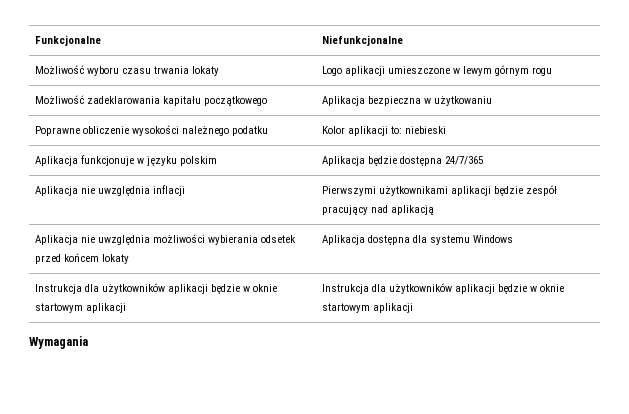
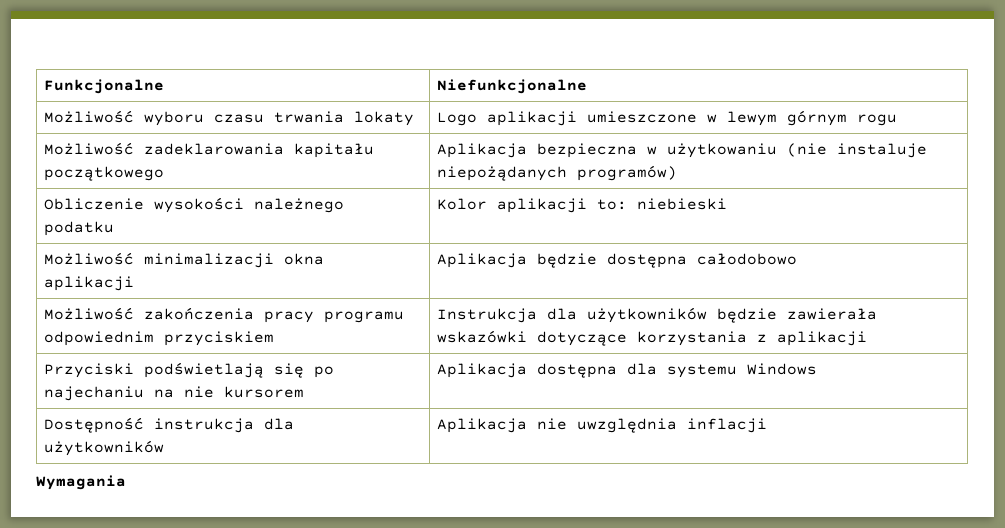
- Możliwość zadeklarowania kapitału początkowego | Aplikacja bezpieczna w użytkowaniu
- Poprawne obliczenie wysokości należnego podatku | Kolor aplikacji to: niebieski
+ Możliwość zadeklarowania kapitału początkowego | Aplikacja bezpieczna w użytkowaniu (nie instaluje niepożądanych programów)
+ Obliczenie wysokości należnego podatku | Kolor aplikacji to: niebieski
- Aplikacja funkcjonuje w języku polskim | Aplikacja będzie dostępna 24/7/365
- Aplikacja nie uwzględnia inflacji | Pierwszymi użytkownikami aplikacji będzie zespół pracujący nad aplikacją
- Aplikacja nie uwzględnia możliwości wybierania odsetek przed końcem lokaty | Aplikacja dostępna dla systemu Windows
+ Możliwość minimalizacji okna aplikacji | Aplikacja będzie dostępna całodobowo
+ Możliwość zakończenia pracy programu odpowiednim przyciskiem | Instrukcja dla użytkowników będzie zawierała wskazówki dotyczące korzystania z aplikacji
+ Przyciski podświetlają się po najechaniu na nie kursorem | Aplikacja dostępna dla systemu Windows
- Instrukcja dla użytkowników aplikacji będzie w oknie startowym aplikacji | Instrukcja dla użytkowników aplikacji będzie w oknie startowym aplikacji
+ Dostępność instrukcja dla użytkowników | Aplikacja nie uwzględnia inflacji

